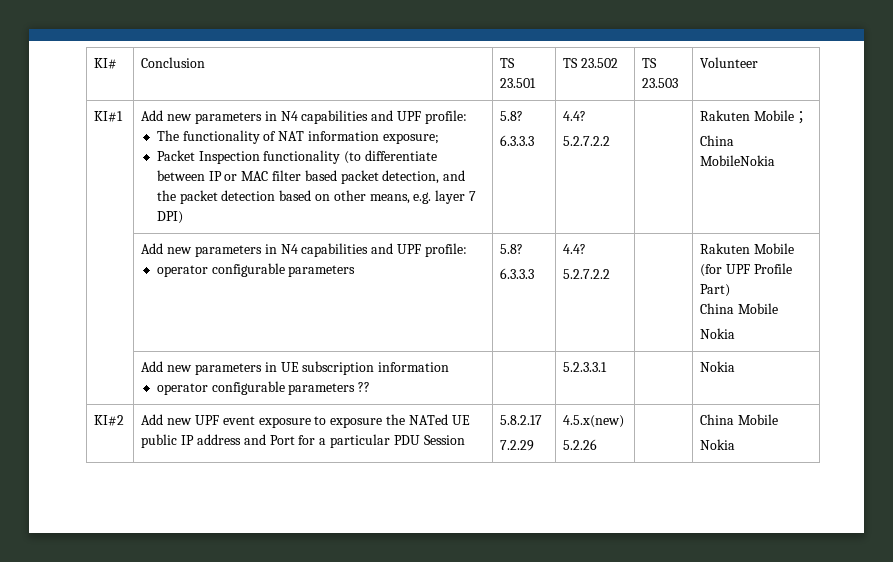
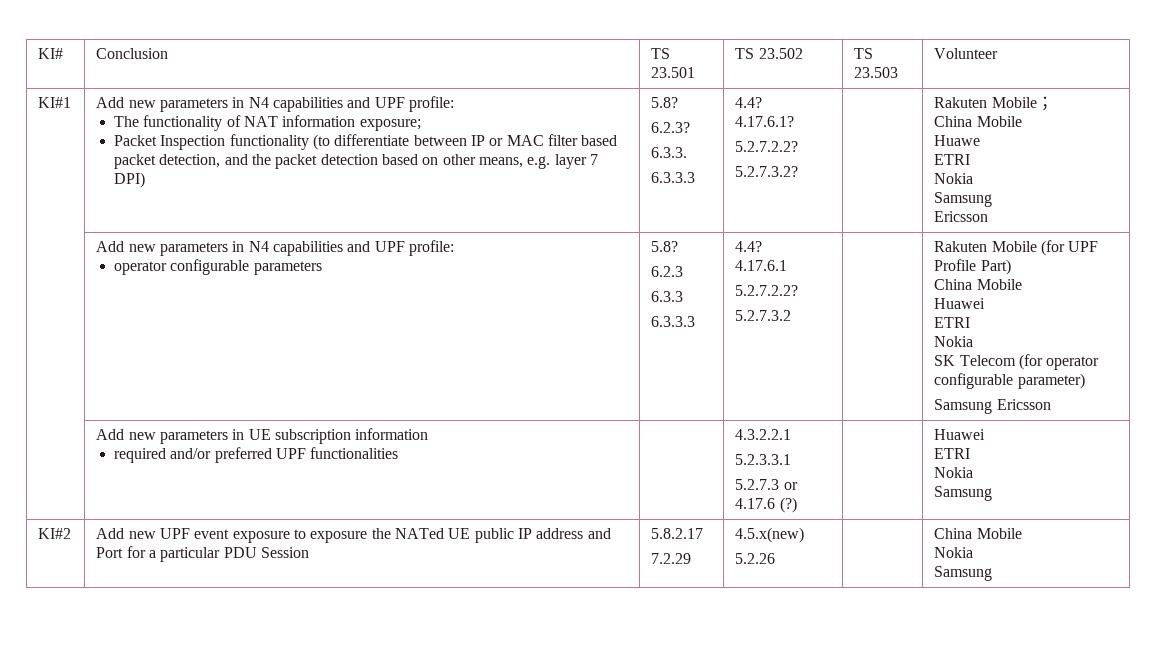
  Packet Inspection functionality (to differentiate between IP or MAC filter based packet detection, and the packet detection based on other means, e.g. layer 7 DPI) | 5.8?
+ 6.2.3?
+ 6.3.3.
  6.3.3.3 | 4.4?
- 5.2.7.2.2
+ 4.17.6.1?
+ 5.2.7.2.2?
+ 5.2.7.3.2?
  Rakuten Mobile；
- China MobileNokia
+ China Mobile
+ Huawe
+ ETRI
+ Nokia
+ Samsung
+ Ericsson
  | Add new parameters in N4 capabilities and UPF profile:
  operator configurable parameters | 5.8?
+ 6.2.3
+ 6.3.3
  6.3.3.3 | 4.4?
- 5.2.7.2.2 | | Rakuten Mobile (for UPF Profile Part)
+ 4.17.6.1
+ 5.2.7.2.2?
+ 5.2.7.3.2 | | Rakuten Mobile (for UPF Profile Part)
  China Mobile
+ Huawei
+ ETRI
  Nokia
+ SK Telecom (for operator configurable parameter)
+ Samsung Ericsson
  | Add new parameters in UE subscription information
- operator configurable parameters ?? | | 5.2.3.3.1 | | Nokia
+ required and/or preferred UPF functionalities | | 4.3.2.2.1
+ 5.2.3.3.1
+ 5.2.7.3 or 4.17.6 (?) | | Huawei
+ ETRI
+ Nokia
+ Samsung
  KI#2 | Add new UPF event exposure to exposure the NATed UE public IP address and Port for a particular PDU Session | 5.8.2.17
  7.2.29 | 4.5.x(new)
  5.2.26 | | China Mobile
  Nokia
+ Samsung

